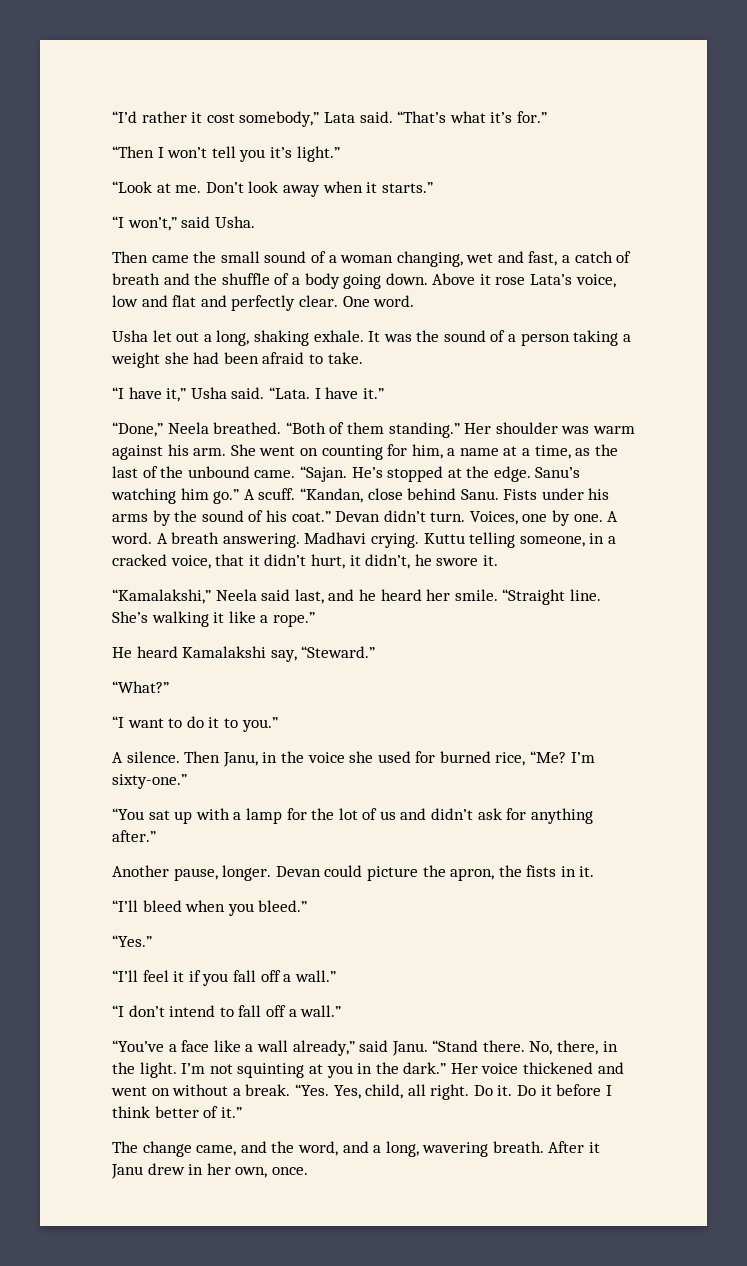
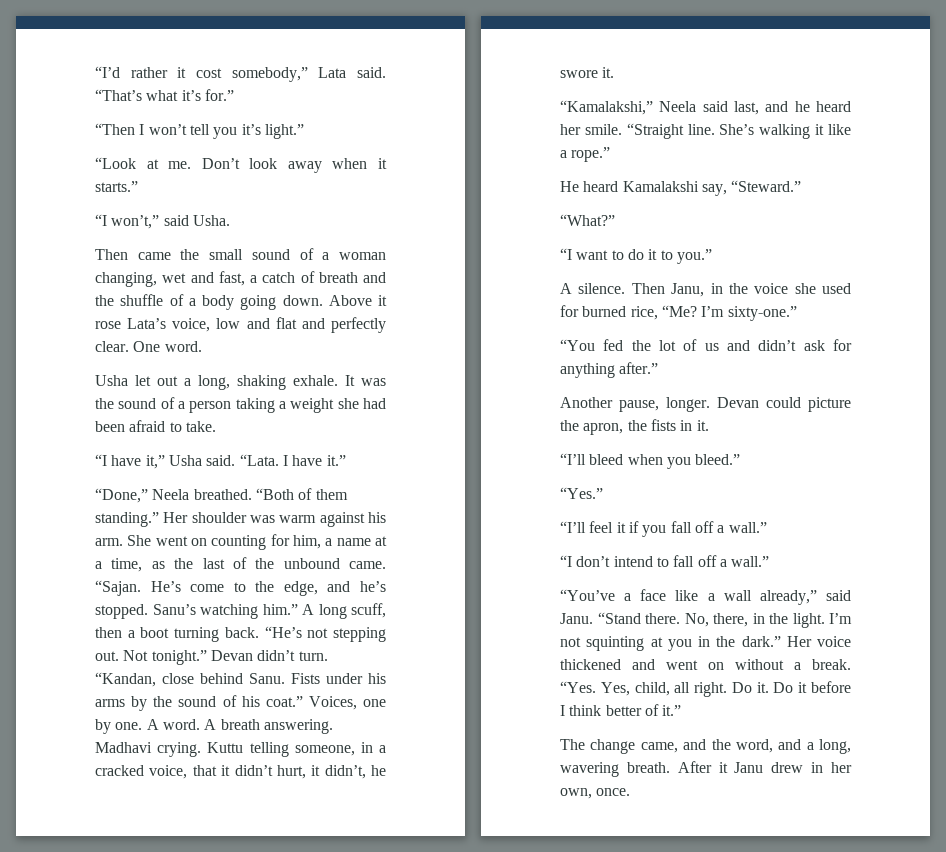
- He’s stopped at the edge. Sanu’s watching him go.” A scuff.
+ He’s come to the edge, and he’s stopped. Sanu’s watching him.” A long scuff, then a boot turning back. “He’s not stepping out. Not tonight.” Devan didn’t turn.
- Devan didn’t turn.
- “You sat up with a lamp for the lot of us and didn’t ask for anything after.”
+ “You fed the lot of us and didn’t ask for anything after.”

